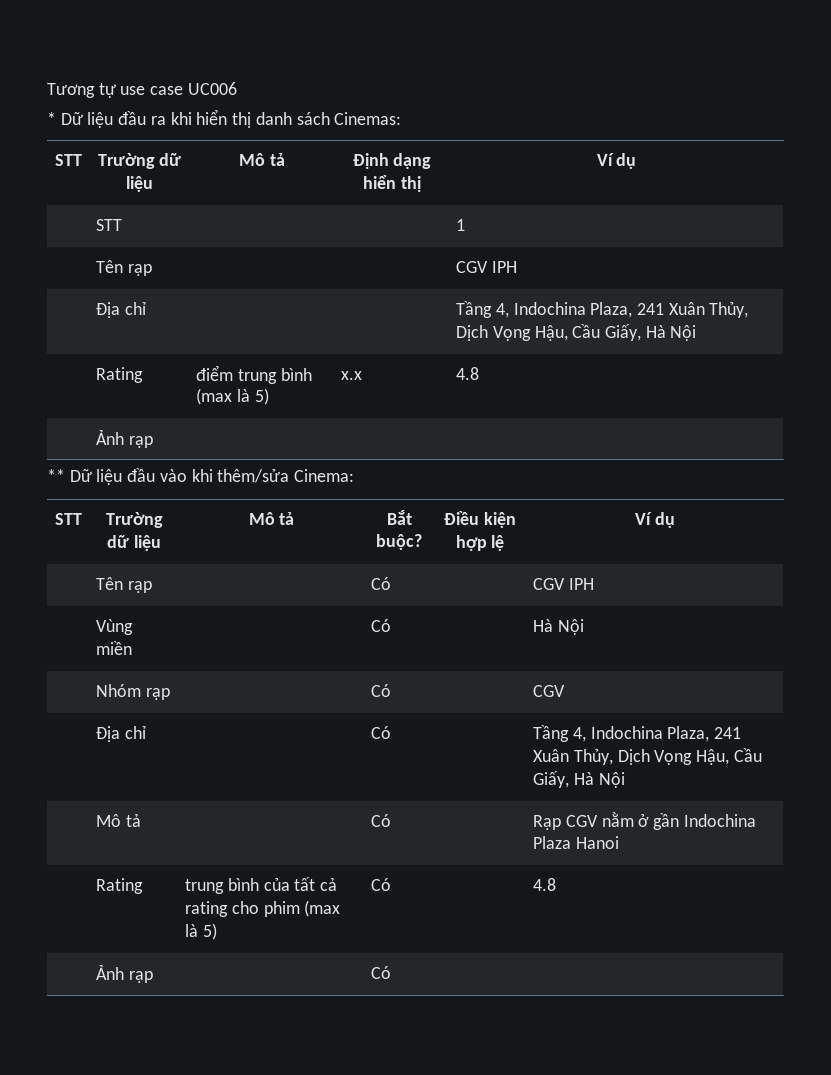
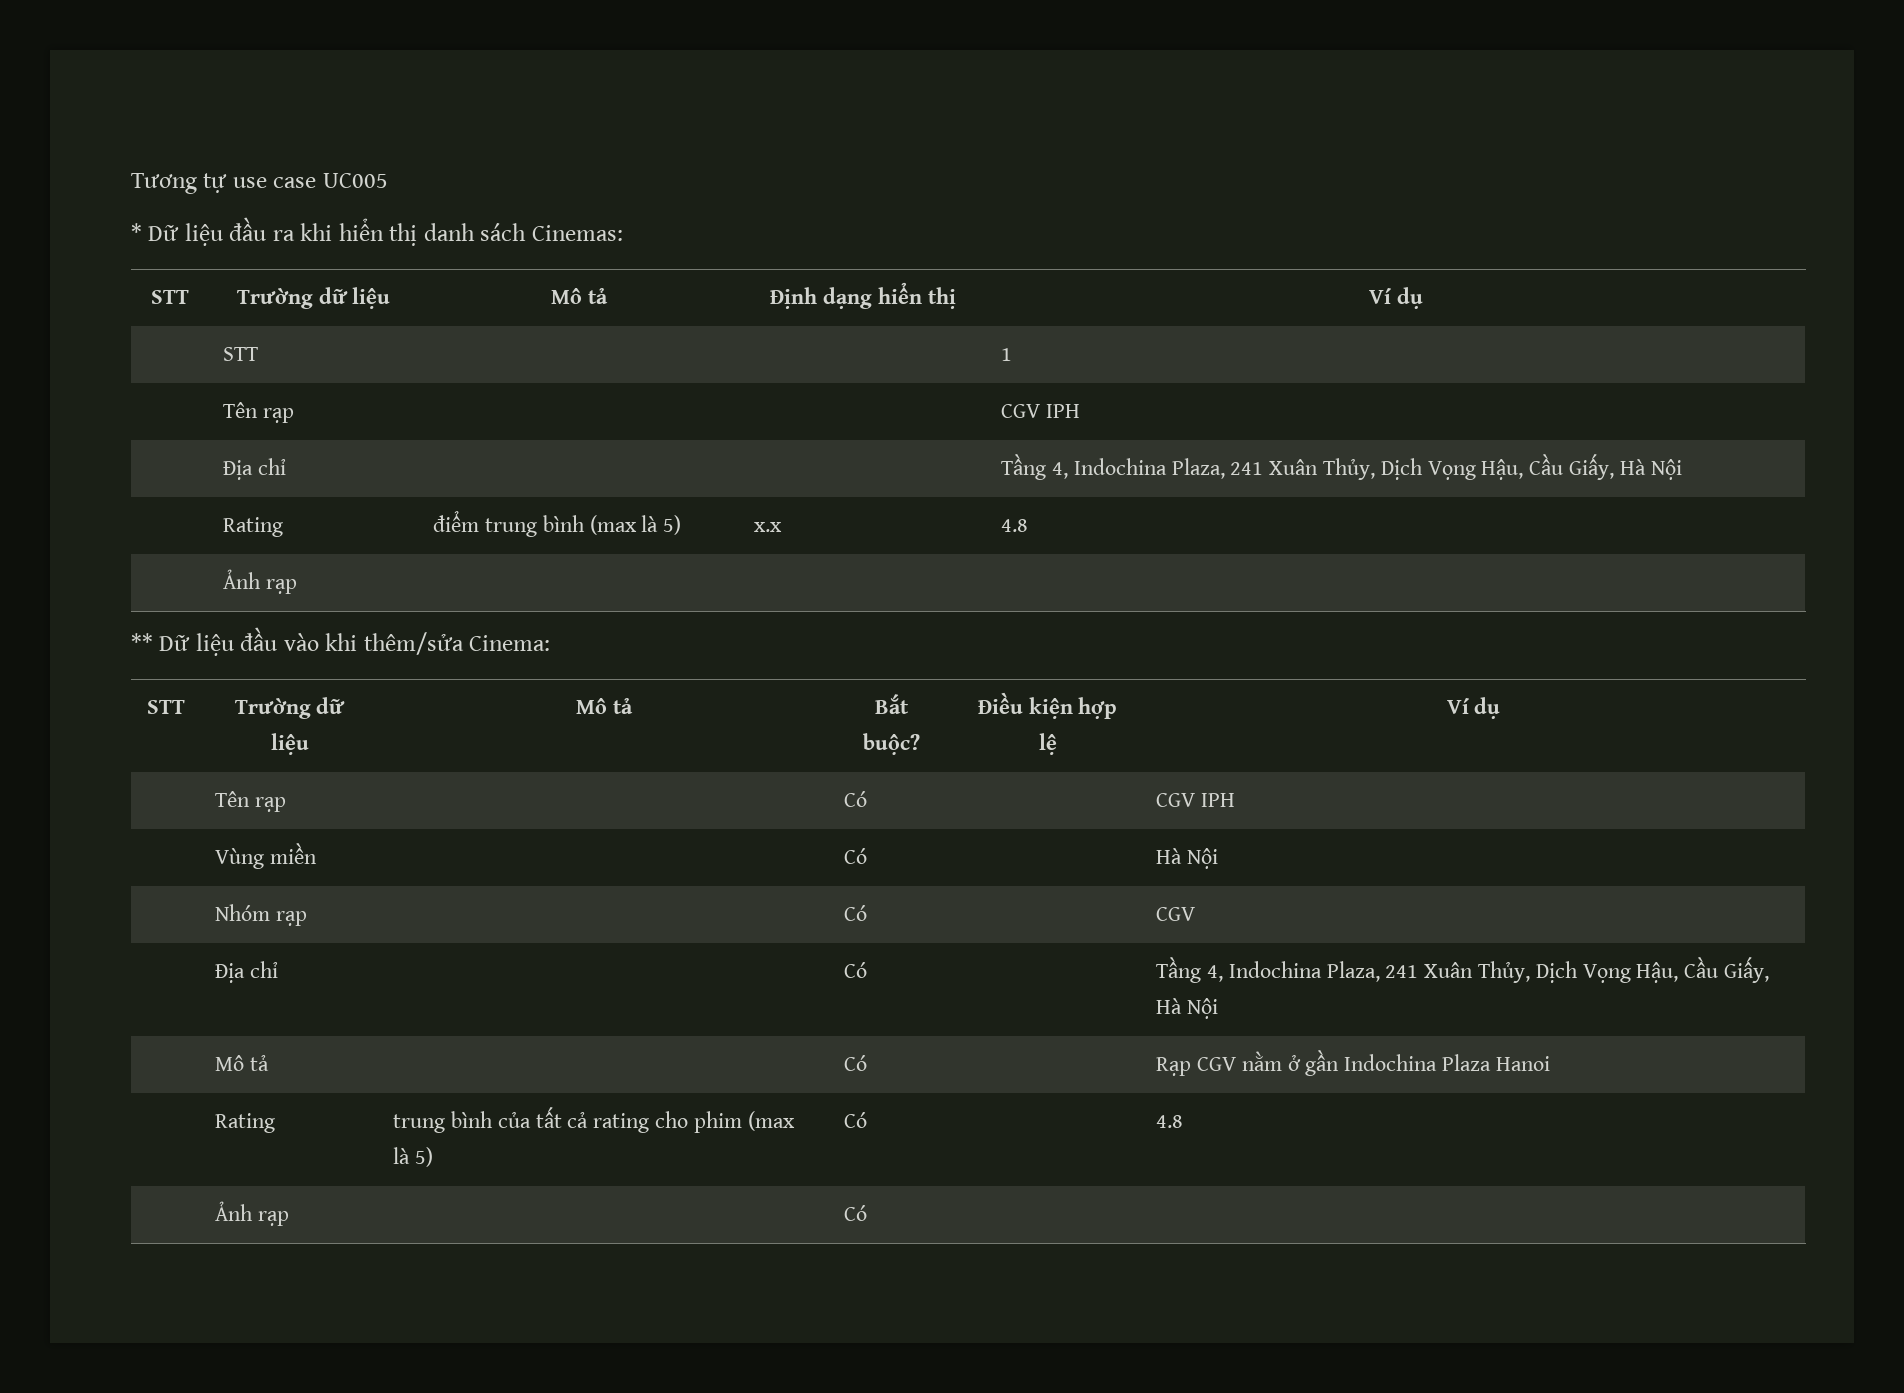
- Tương tự use case UC006
+ Tương tự use case UC005

